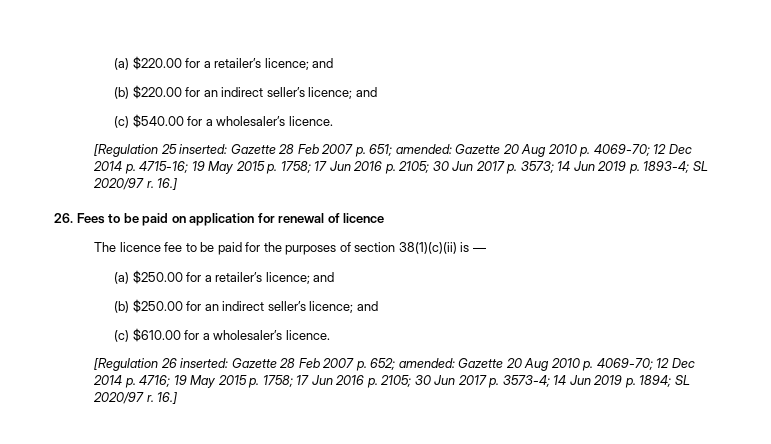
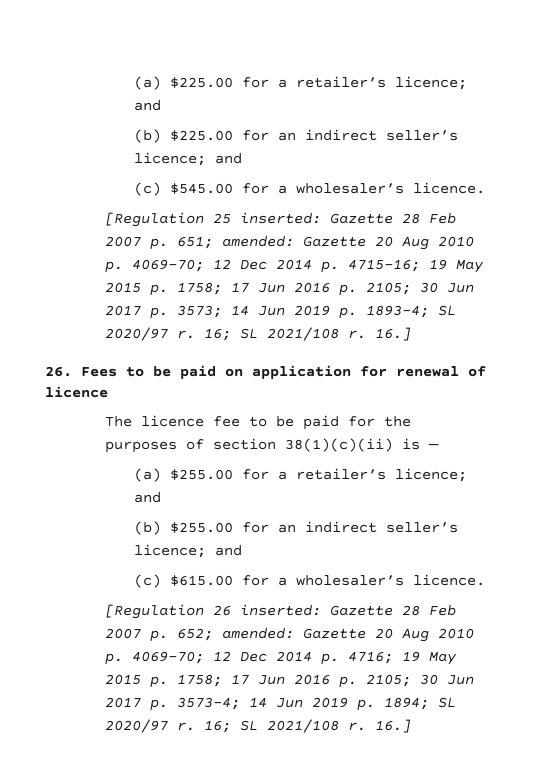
- (a) $220.00 for a retailer’s licence; and
- (b) $220.00 for an indirect seller’s licence; and
- (c) $540.00 for a wholesaler’s licence.
+ (a) $225.00 for a retailer’s licence; and
+ (b) $225.00 for an indirect seller’s licence; and
+ (c) $545.00 for a wholesaler’s licence.
- [Regulation 25 inserted: Gazette 28 Feb 2007 p. 651; amended: Gazette 20 Aug 2010 p. 4069-70; 12 Dec 2014 p. 4715-16; 19 May 2015 p. 1758; 17 Jun 2016 p. 2105; 30 Jun 2017 p. 3573; 14 Jun 2019 p. 1893-4; SL 2020/97 r.
+ [Regulation 25 inserted: Gazette 28 Feb 2007 p. 651; amended: Gazette 20 Aug 2010 p. 4069-70; 12 Dec 2014 p. 4715-16; 19 May 2015 p. 1758; 17 Jun 2016 p. 2105; 30 Jun 2017 p. 3573; 14 Jun 2019 p. 1893-4; SL 2020/97 r. 16; SL 2021/108 r.
- (a) $250.00 for a retailer’s licence; and
- (b) $250.00 for an indirect seller’s licence; and
- (c) $610.00 for a wholesaler’s licence.
+ (a) $255.00 for a retailer’s licence; and
+ (b) $255.00 for an indirect seller’s licence; and
+ (c) $615.00 for a wholesaler’s licence.
- [Regulation 26 inserted: Gazette 28 Feb 2007 p. 652; amended: Gazette 20 Aug 2010 p. 4069-70; 12 Dec 2014 p. 4716; 19 May 2015 p. 1758; 17 Jun 2016 p. 2105; 30 Jun 2017 p. 3573-4; 14 Jun 2019 p. 1894; SL 2020/97 r.
+ [Regulation 26 inserted: Gazette 28 Feb 2007 p. 652; amended: Gazette 20 Aug 2010 p. 4069-70; 12 Dec 2014 p. 4716; 19 May 2015 p. 1758; 17 Jun 2016 p. 2105; 30 Jun 2017 p. 3573-4; 14 Jun 2019 p. 1894; SL 2020/97 r. 16; SL 2021/108 r.

